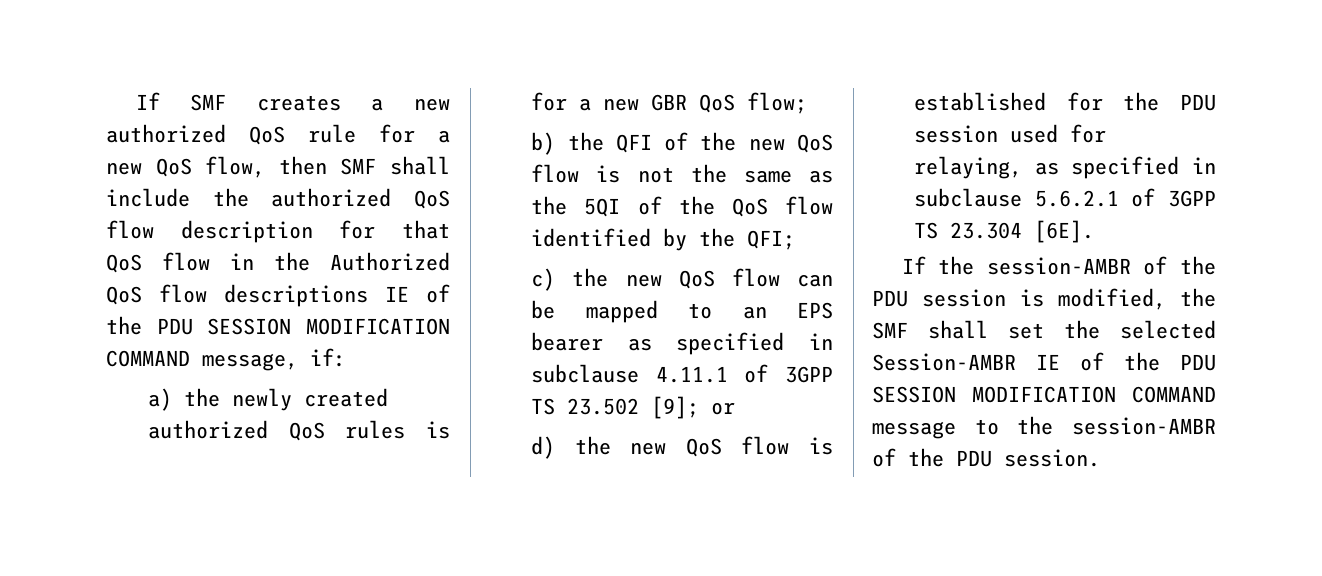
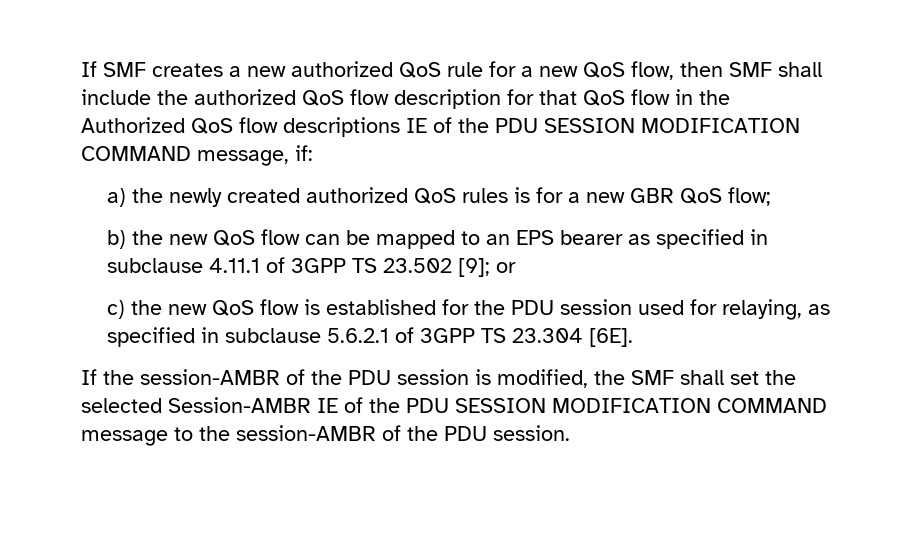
- b) the QFI of the new QoS flow is not the same as the 5QI of the QoS flow identified by the QFI;
- c) the new QoS flow can be mapped to an EPS bearer as specified in subclause 4.11.1 of 3GPP TS 23.502 [9]; or
+ b) the new QoS flow can be mapped to an EPS bearer as specified in subclause 4.11.1 of 3GPP TS 23.502 [9]; or
- d) the new QoS flow is established for the PDU session used for relaying, as specified in subclause 5.6.2.1 of 3GPP TS 23.304 [6E].
+ c) the new QoS flow is established for the PDU session used for relaying, as specified in subclause 5.6.2.1 of 3GPP TS 23.304 [6E].

